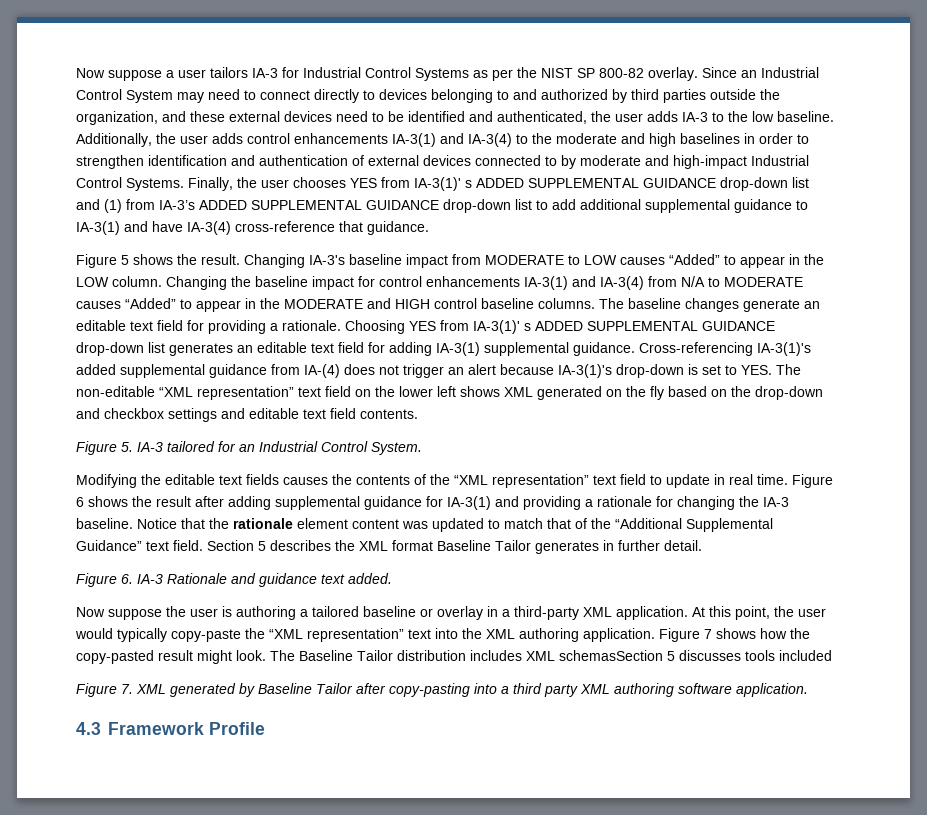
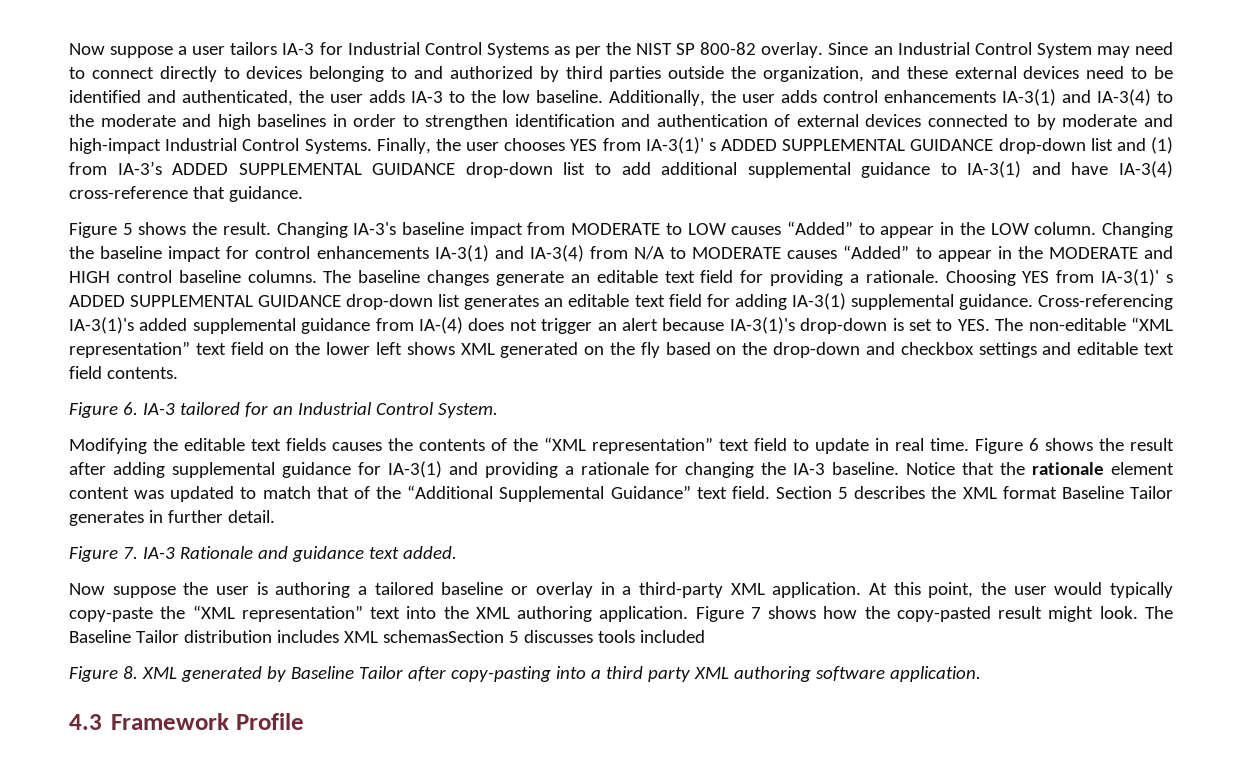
- Figure 5. IA-3 tailored for an Industrial Control System.
+ Figure 6. IA-3 tailored for an Industrial Control System.
- Figure 6. IA-3 Rationale and guidance text added.
+ Figure 7. IA-3 Rationale and guidance text added.
- Figure 7. XML generated by Baseline Tailor after copy-pasting into a third party XML authoring software application.
+ Figure 8. XML generated by Baseline Tailor after copy-pasting into a third party XML authoring software application.

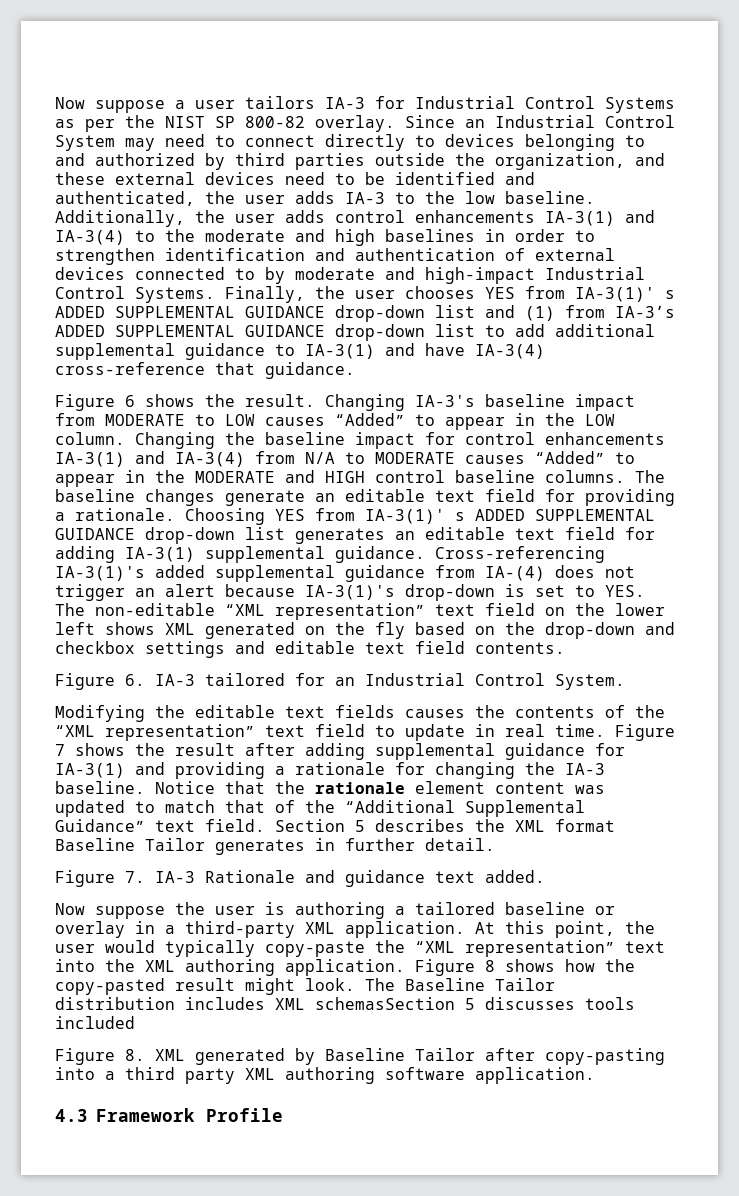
- Figure 5 shows the result.
+ Figure 6 shows the result.
- Figure 6 shows the result after adding supplemental guidance for IA-3(1) and providing a rationale for changing the IA-3 baseline.
+ Figure 7 shows the result after adding supplemental guidance for IA-3(1) and providing a rationale for changing the IA-3 baseline.
- Figure 7 shows how the copy-pasted result might look.
+ Figure 8 shows how the copy-pasted result might look.

